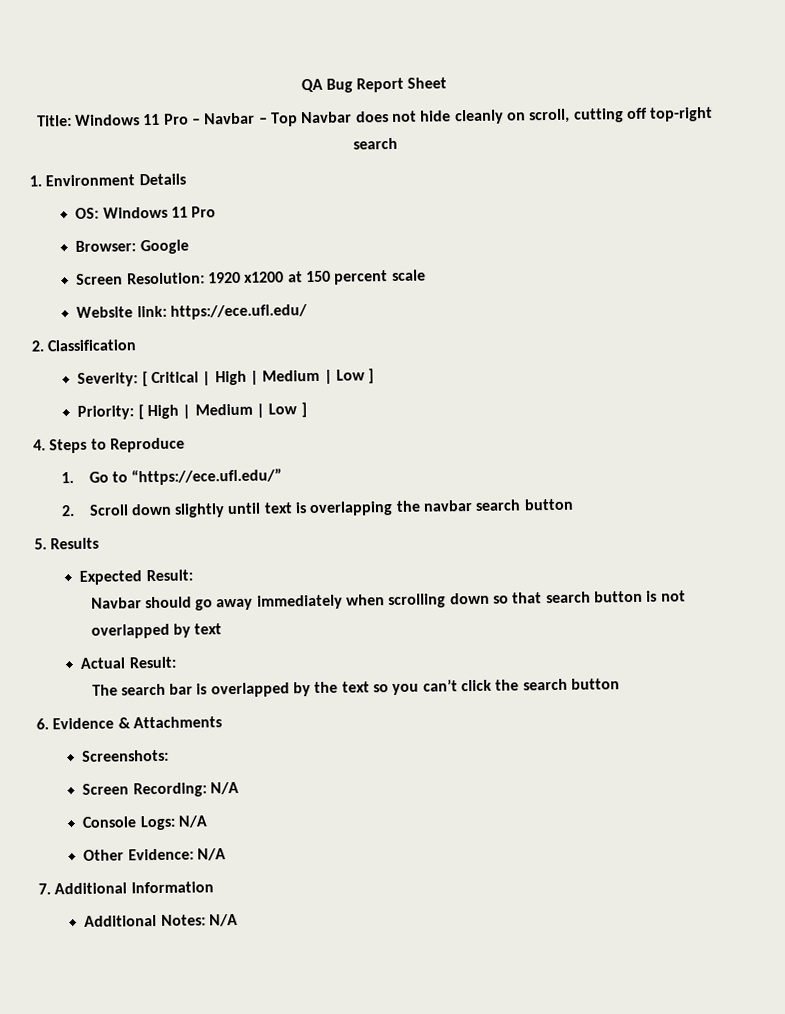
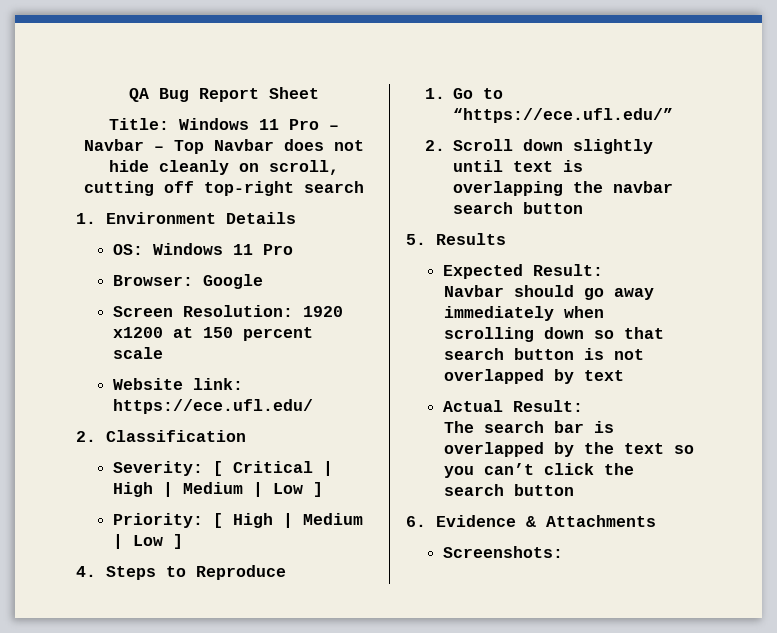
- Screen Recording: N/A
- Console Logs: N/A
- Other Evidence: N/A
- 7. Additional Information
- Additional Notes: N/A

